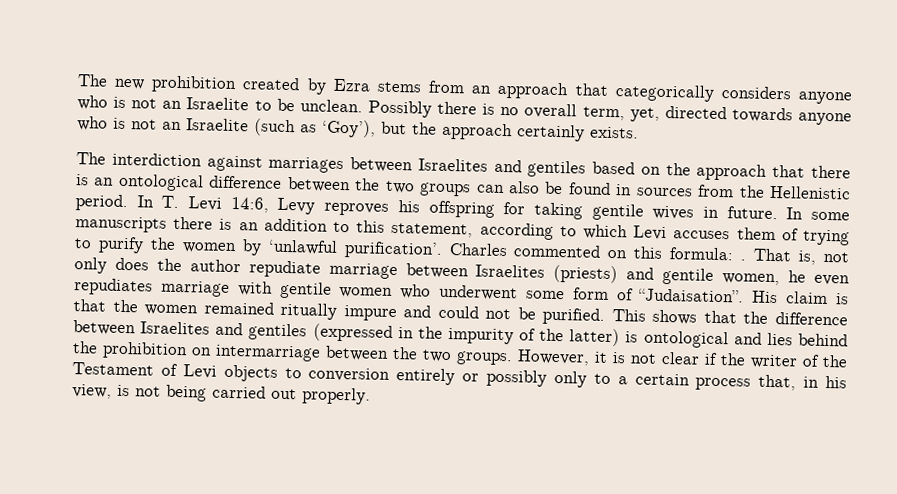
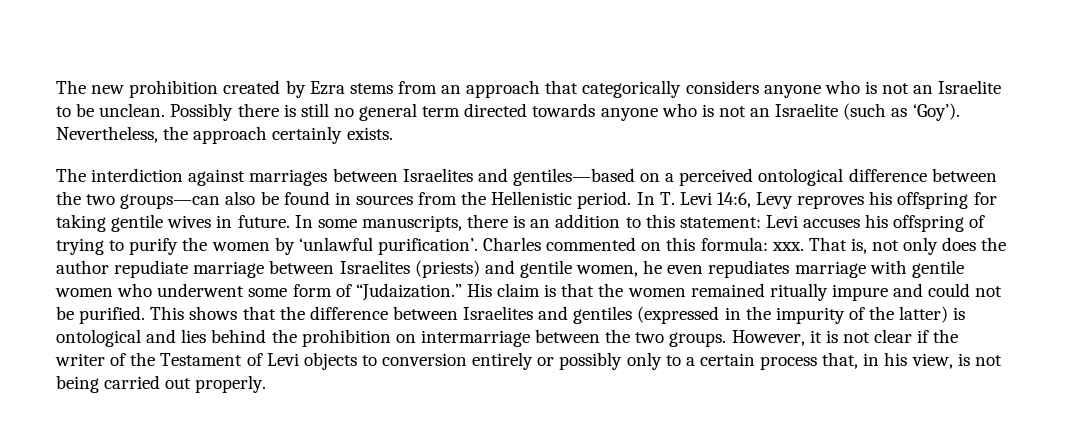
- Possibly there is no overall term, yet, directed towards anyone who is not an Israelite (such as ‘Goy’), but the approach certainly exists.
+ Possibly there is still no general term directed towards anyone who is not an Israelite (such as ‘Goy’). Nevertheless, the approach certainly exists.
- The interdiction against marriages between Israelites and gentiles based on the approach that there is an ontological difference between the two groups can also be found in sources from the Hellenistic period.
+ The interdiction against marriages between Israelites and gentiles—based on a perceived ontological difference between the two groups—can also be found in sources from the Hellenistic period.
- In some manuscripts there is an addition to this statement, according to which Levi accuses them of trying to purify the women by ‘unlawful purification’.
+ In some manuscripts, there is an addition to this statement: Levi accuses his offspring of trying to purify the women by ‘unlawful purification’.
- Charles commented on this formula: .
+ Charles commented on this formula: xxx.
- That is, not only does the author repudiate marriage between Israelites (priests) and gentile women, he even repudiates marriage with gentile women who underwent some form of “Judaisation”.
+ That is, not only does the author repudiate marriage between Israelites (priests) and gentile women, he even repudiates marriage with gentile women who underwent some form of “Judaization.”

